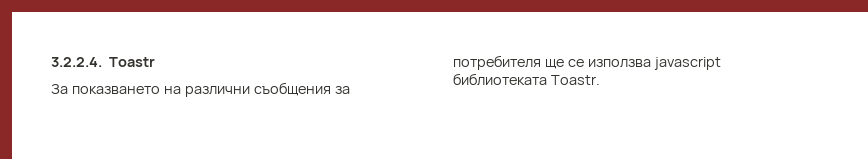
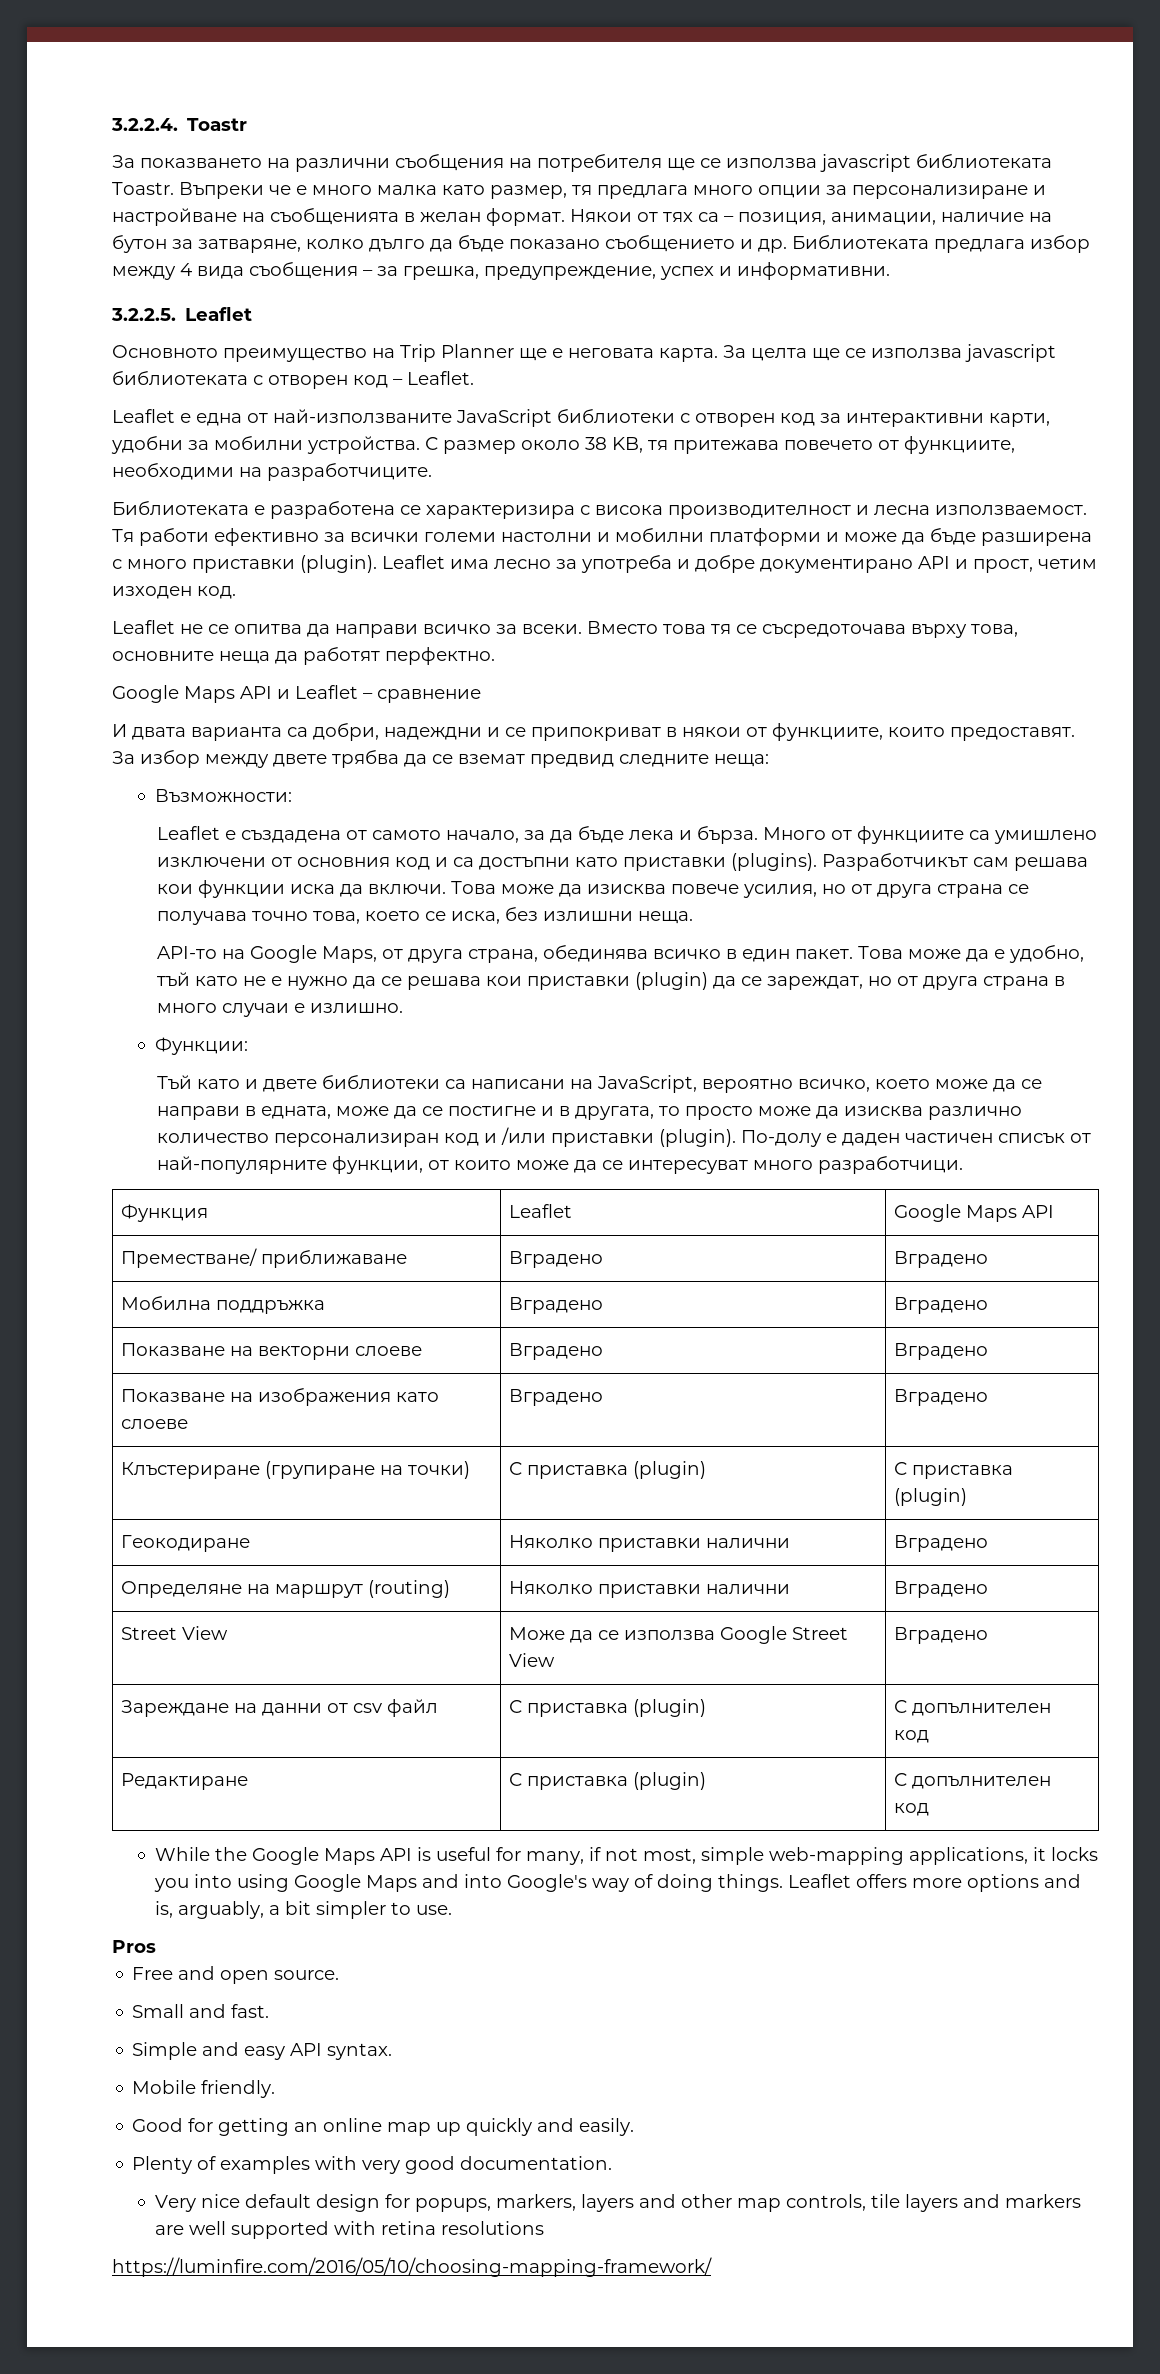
- За показването на различни съобщения за потребителя ще се използва javascript библиотеката Toastr.
+ За показването на различни съобщения на потребителя ще се използва javascript библиотеката Toastr.
+ Въпреки че е много малка като размер, тя предлага много опции за персонализиране и настройване на съобщенията в желан формат. Някои от тях са – позиция, анимации, наличие на бутон за затваряне, колко дълго да бъде показано съобщението и др. Библиотеката предлага избор между 4 вида съобщения – за грешка, предупреждение, успех и информативни.
+ 3.2.2.5. Leaflet
+ Основното преимущество на Trip Planner ще е неговата карта. За целта ще се използва javascript библиотеката с отворен код – Leaflet.
+ Leaflet е една от най-използваните JavaScript библиотеки с отворен код за интерактивни карти, удобни за мобилни устройства. С размер около 38 KB, тя притежава повечето от функциите, необходими на разработчиците.
+ Библиотеката е разработена се характеризира с висока производителност и лесна използваемост. Тя работи ефективно за всички големи настолни и мобилни платформи и може да бъде разширена с много приставки (plugin). Leaflet има лесно за употреба и добре документирано API и прост, четим изходен код.
+ Leaflet не се опитва да направи всичко за всеки. Вместо това тя се съсредоточава върху това, основните неща да работят перфектно.
+ Google Maps API и Leaflet – сравнение
+ И двата варианта са добри, надеждни и се припокриват в някои от функциите, които предоставят. За избор между двете трябва да се вземат предвид следните неща:
+ Възможности:
+ Leaflet е създадена от самото начало, за да бъде лека и бърза. Много от функциите са умишлено изключени от основния код и са достъпни като приставки (plugins). Разработчикът сам решава кои функции иска да включи. Това може да изисква повече усилия, но от друга страна се получава точно това, което се иска, без излишни неща.
+ API-то на Google Maps, от друга страна, обединява всичко в един пакет. Това може да е удобно, тъй като не е нужно да се решава кои приставки (plugin) да се зареждат, но от друга страна в много случаи е излишно.
+ Функции:
+ Тъй като и двете библиотеки са написани на JavaScript, вероятно всичко, което може да се направи в едната, може да се постигне и в другата, то просто може да изисква различно количество персонализиран код и /или приставки (plugin). По-долу е даден частичен списък от най-популярните функции, от които може да се интересуват много разработчици.
+ Функция | Leaflet | Google Maps API
+ Преместване/ приближаване | Вградено | Вградено
+ Мобилна поддръжка | Вградено | Вградено
+ Показване на векторни слоеве | Вградено | Вградено
+ Показване на изображения като слоеве | Вградено | Вградено
+ Клъстериране (групиране на точки) | С приставка (plugin) | С приставка (plugin)
+ Геокодиране | Няколко приставки налични | Вградено
+ Определяне на маршрут (routing) | Няколко приставки налични | Вградено
+ Street View | Може да се използва Google Street View | Вградено
+ Зареждане на данни от csv файл | С приставка (plugin) | С допълнителен код
+ Редактиране | С приставка (plugin) | С допълнителен код
+ While the Google Maps API is useful for many, if not most, simple web-mapping applications, it locks you into using Google Maps and into Google's way of doing things. Leaflet offers more options and is, arguably, a bit simpler to use.
+ Pros
+ Free and open source.
+ Small and fast.
+ Simple and easy API syntax.
+ Mobile friendly.
+ Good for getting an online map up quickly and easily.
+ Plenty of examples with very good documentation.
+ Very nice default design for popups, markers, layers and other map controls, tile layers and markers are well supported with retina resolutions
+ https://luminfire.com/2016/05/10/choosing-mapping-framework/

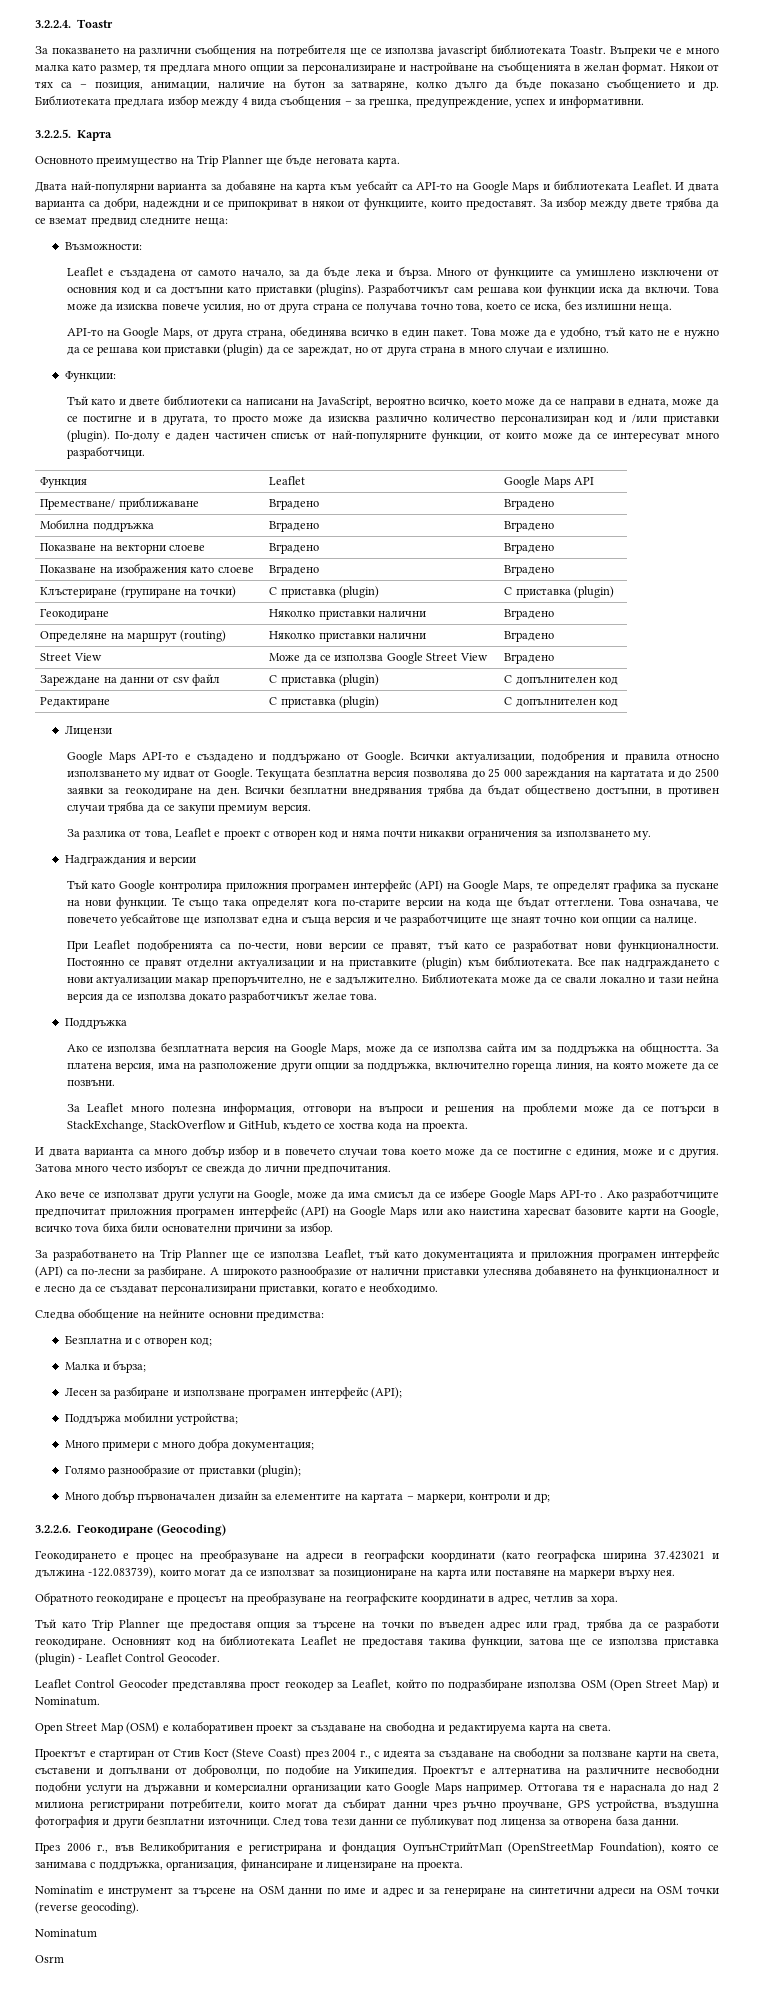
- 3.2.2.5. Leaflet
+ 3.2.2.5. Карта
- Основното преимущество на Trip Planner ще е неговата карта. За целта ще се използва javascript библиотеката с отворен код – Leaflet.
- Leaflet е една от най-използваните JavaScript библиотеки с отворен код за интерактивни карти, удобни за мобилни устройства. С размер около 38 KB, тя притежава повечето от функциите, необходими на разработчиците.
- Библиотеката е разработена се характеризира с висока производителност и лесна използваемост. Тя работи ефективно за всички големи настолни и мобилни платформи и може да бъде разширена с много приставки (plugin). Leaflet има лесно за употреба и добре документирано API и прост, четим изходен код.
- Leaflet не се опитва да направи всичко за всеки. Вместо това тя се съсредоточава върху това, основните неща да работят перфектно.
- Google Maps API и Leaflet – сравнение
- И двата варианта са добри, надеждни и се припокриват в някои от функциите, които предоставят.
+ Основното преимущество на Trip Planner ще бъде неговата карта.
+ Двата най-популярни варианта за добавяне на карта към уебсайт са API-то на Google Maps и библиотеката Leaflet. И двата варианта са добри, надеждни и се припокриват в някои от функциите, които предоставят.
- While the Google Maps API is useful for many, if not most, simple web-mapping applications, it locks you into using Google Maps and into Google's way of doing things. Leaflet offers more options and is, arguably, a bit simpler to use.
- Pros
- Free and open source.
- Small and fast.
- Simple and easy API syntax.
- Mobile friendly.
- Good for getting an online map up quickly and easily.
- Plenty of examples with very good documentation.
- Very nice default design for popups, markers, layers and other map controls, tile layers and markers are well supported with retina resolutions
- https://luminfire.com/2016/05/10/choosing-mapping-framework/
+ Лицензи
+ Google Maps API-то е създадено и поддържано от Google. Всички актуализации, подобрения и правила относно използването му идват от Google. Текущата безплатна версия позволява до 25 000 зареждания на картатата и до 2500 заявки за геокодиране на ден. Всички безплатни внедрявания трябва да бъдат обществено достъпни, в противен случаи трябва да се закупи премиум версия.
+ За разлика от това, Leaflet е проект с отворен код и няма почти никакви ограничения за използването му.
+ Надграждания и версии
+ Тъй като Google контролира приложния програмен интерфейс (API) на Google Maps, те определят графика за пускане на нови функции. Те също така определят кога по-старите версии на кода ще бъдат оттеглени. Това означава, че повечето уебсайтове ще използват една и съща версия и че разработчиците ще знаят точно кои опции са налице.
+ При Leaflet подобренията са по-чести, нови версии се правят, тъй като се разработват нови функционалности. Постоянно се правят отделни актуализации и на приставките (plugin) към библиотеката. Все пак надграждането с нови актуализации макар препоръчително, не е задължително. Библиотеката може да се свали локално и тази нейна версия да се използва докато разработчикът желае това.
+ Поддръжка
+ Ако се използва безплатната версия на Google Maps, може да се използва сайта им за поддръжка на общността. За платена версия, има на разположение други опции за поддръжка, включително гореща линия, на която можете да се позвъни.
+ За Leaflet много полезна информация, отговори на въпроси и решения на проблеми може да се потърси в StackExchange, StackOverflow и GitHub, където се хоства кода на проекта.
+ И двата варианта са много добър избор и в повечето случаи това което може да се постигне с единия, може и с другия. Затова много често изборът се свежда до лични предпочитания.
+ Ако вече се използват други услуги на Google, може да има смисъл да се избере Google Maps API-то . Ако разработчиците предпочитат приложния програмен интерфейс (API) на Google Maps или ако наистина харесват базовите карти на Google, всичкo тova биха били основателни причини за избор.
+ За разработването на Trip Planner ще се използва Leaflet, тъй като документацията и приложния програмен интерфейс (API) са по-лесни за разбиранe. А широкото разнообразие от налични приставки улеснява добавянето на функционалност и е лесно да се създават персонализирани приставки, когато е необходимо.
+ Следва обобщение на нейните основни предимства:
+ Безплатна и с отворен код;
+ Малка и бърза;
+ Лесен за разбиране и използване програмен интерфейс (API);
+ Поддържа мобилни устройства;
+ Много примери с много добра документация;
+ Голямо разнообразие от приставки (plugin);
+ Много добър първоначален дизайн за елементите на картата – маркери, контроли и др;
+ 3.2.2.6. Геокодиране (Geocoding)
+ Геокодирането е процес на преобразуване на адреси в географски координати (като географска ширина 37.423021 и дължина -122.083739), които могат да се използват за позициониране на карта или поставяне на маркери върху нея.
+ Обратното геокодиране е процесът на преобразуване на географските координати в адрес, четлив за хора.
+ Тъй като Trip Planner ще предоставя опция за търсене на точки по въведен адрес или град, трябва да се разработи геокодиране. Основният код на библиотеката Leaflet не предоставя такива функции, затова ще се използва приставка (plugin) - Leaflet Control Geocoder.
+ Leaflet Control Geocoder представлява прост геокодер за Leaflet, който по подразбиране използва OSM (Open Street Map) и Nominatum.
+ Open Street Map (OSM) е колаборативен проект за създаване на свободна и редактируема карта на света.
+ Проектът е стартиран от Стив Кост (Steve Coast) през 2004 г., с идеята за създаване на свободни за ползване карти на света, съставени и допълвани от доброволци, по подобие на Уикипедия. Проектът е алтернатива на различните несвободни подобни услуги на държавни и комерсиални организации като Google Maps например. Оттогава тя е нараснала до над 2 милиона регистрирани потребители, които могат да събират данни чрез ръчно проучване, GPS устройства, въздушна фотография и други безплатни източници. След това тези данни се публикуват под лиценза за отворена база данни.
+ През 2006 г., във Великобритания е регистрирана и фондация ОупънСтрийтМап (OpenStreetMap Foundation), която се занимава с поддръжка, организация, финансиране и лицензиране на проекта.
+ Nominatim е инструмент за търсене на OSM данни по име и адрес и за генериране на синтетични адреси на OSM точки (reverse geocoding).
+ Nominatum
+ Osrm

